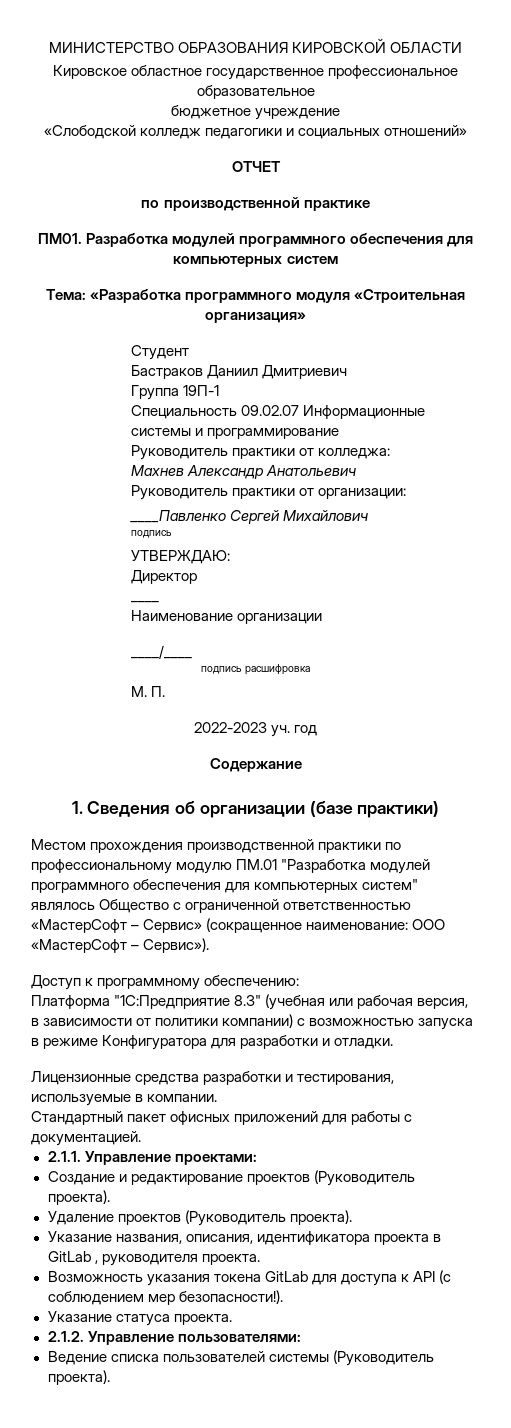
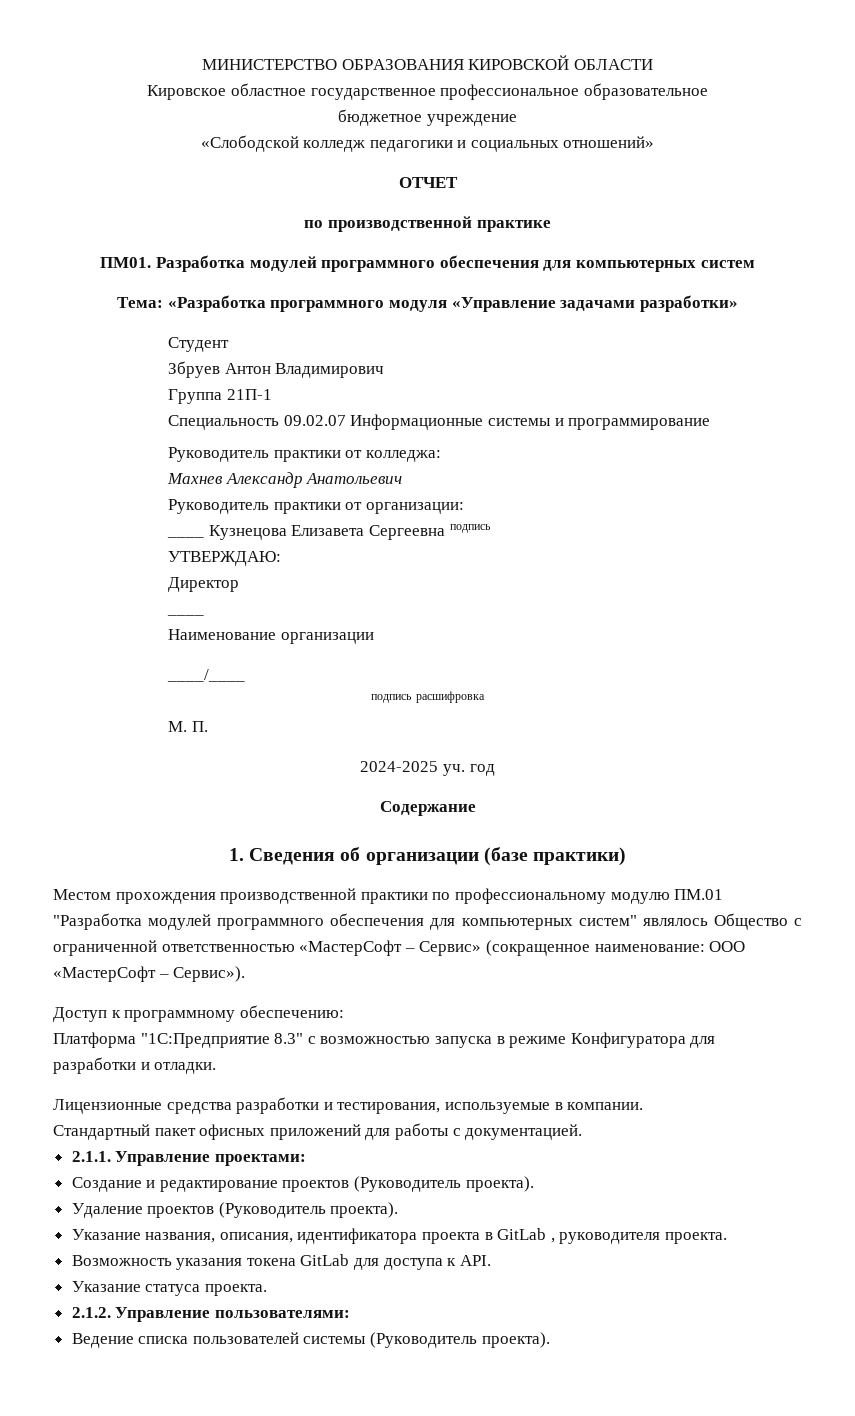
- Тема: «Разработка программного модуля «Строительная организация»
+ Тема: «Разработка программного модуля «Управление задачами разработки»
  Студент
- Бастраков Даниил Дмитриевич
+ Збруев Антон Владимирович
- Группа 19П-1
+ Группа 21П-1
- ____Павленко Сергей Михайлович
- подпись
+ ____ Кузнецова Елизавета Сергеевна подпись
- 2022-2023 уч. год
+ 2024-2025 уч. год
- Платформа "1С:Предприятие 8.3" (учебная или рабочая версия, в зависимости от политики компании) с возможностью запуска в режиме Конфигуратора для разработки и отладки.
+ Платформа "1С:Предприятие 8.3" с возможностью запуска в режиме Конфигуратора для разработки и отладки.
- Возможность указания токена GitLab для доступа к API (с соблюдением мер безопасности!).
+ Возможность указания токена GitLab для доступа к API.

